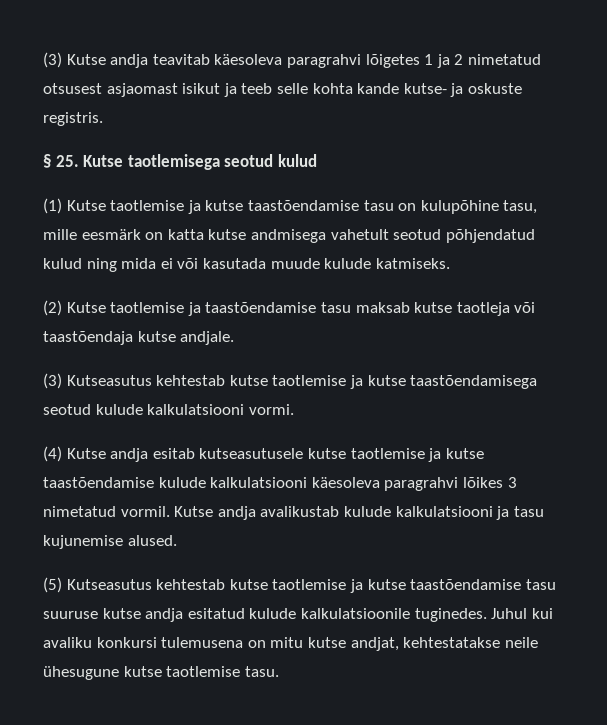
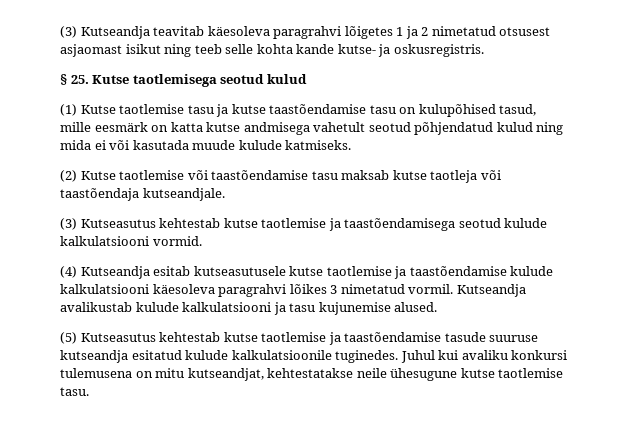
- (3) Kutse andja teavitab käesoleva paragrahvi lõigetes 1 ja 2 nimetatud otsusest asjaomast isikut ja teeb selle kohta kande kutse- ja oskuste registris.
+ (3) Kutseandja teavitab käesoleva paragrahvi lõigetes 1 ja 2 nimetatud otsusest asjaomast isikut ning teeb selle kohta kande kutse- ja oskusregistris.
- (1) Kutse taotlemise ja kutse taastõendamise tasu on kulupõhine tasu, mille eesmärk on katta kutse andmisega vahetult seotud põhjendatud kulud ning mida ei või kasutada muude kulude katmiseks.
+ (1) Kutse taotlemise tasu ja kutse taastõendamise tasu on kulupõhised tasud, mille eesmärk on katta kutse andmisega vahetult seotud põhjendatud kulud ning mida ei või kasutada muude kulude katmiseks.
- (2) Kutse taotlemise ja taastõendamise tasu maksab kutse taotleja või taastõendaja kutse andjale.
+ (2) Kutse taotlemise või taastõendamise tasu maksab kutse taotleja või taastõendaja kutseandjale.
- (3) Kutseasutus kehtestab kutse taotlemise ja kutse taastõendamisega seotud kulude kalkulatsiooni vormi.
+ (3) Kutseasutus kehtestab kutse taotlemise ja taastõendamisega seotud kulude kalkulatsiooni vormid.
- (4) Kutse andja esitab kutseasutusele kutse taotlemise ja kutse taastõendamise kulude kalkulatsiooni käesoleva paragrahvi lõikes 3 nimetatud vormil.
+ (4) Kutseandja esitab kutseasutusele kutse taotlemise ja taastõendamise kulude kalkulatsiooni käesoleva paragrahvi lõikes 3 nimetatud vormil.
- Kutse andja avalikustab kulude kalkulatsiooni ja tasu kujunemise alused.
+ Kutseandja avalikustab kulude kalkulatsiooni ja tasu kujunemise alused.
- (5) Kutseasutus kehtestab kutse taotlemise ja kutse taastõendamise tasu suuruse kutse andja esitatud kulude kalkulatsioonile tuginedes.
+ (5) Kutseasutus kehtestab kutse taotlemise ja taastõendamise tasude suuruse kutseandja esitatud kulude kalkulatsioonile tuginedes.
- Juhul kui avaliku konkursi tulemusena on mitu kutse andjat, kehtestatakse neile ühesugune kutse taotlemise tasu.
+ Juhul kui avaliku konkursi tulemusena on mitu kutseandjat, kehtestatakse neile ühesugune kutse taotlemise tasu.

